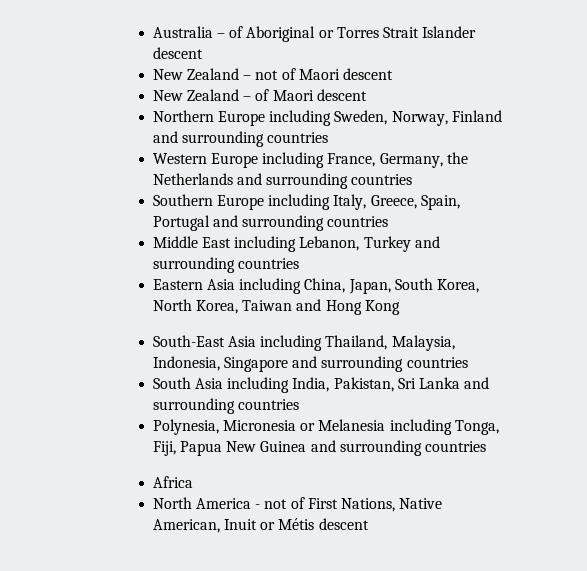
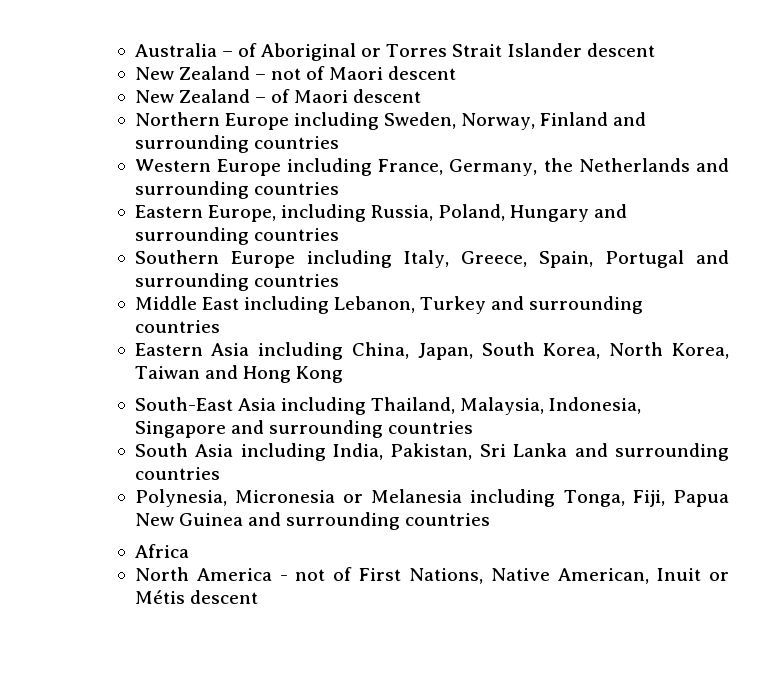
+ Eastern Europe, including Russia, Poland, Hungary and surrounding countries

